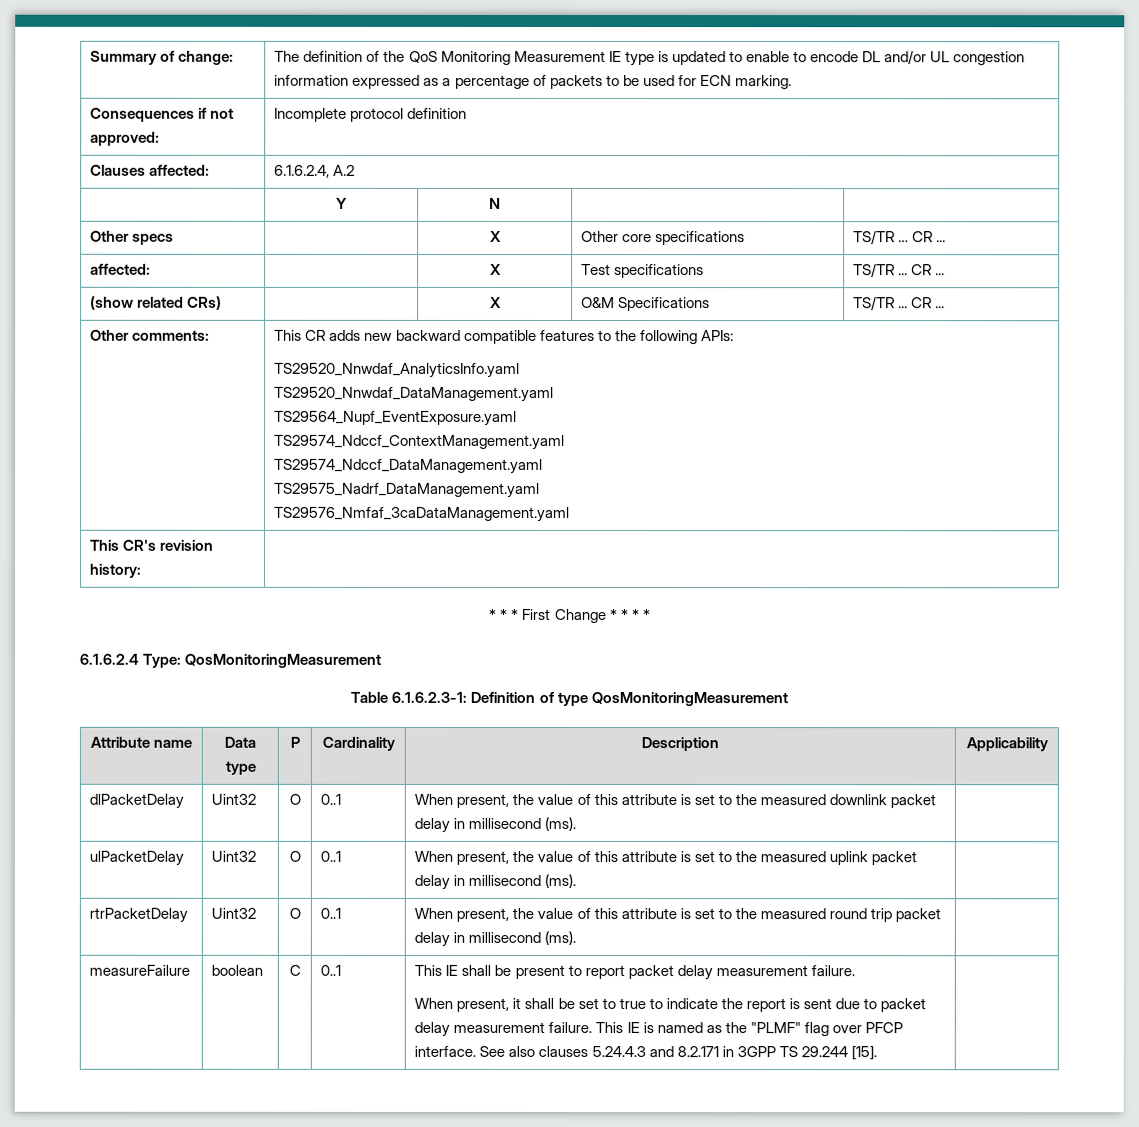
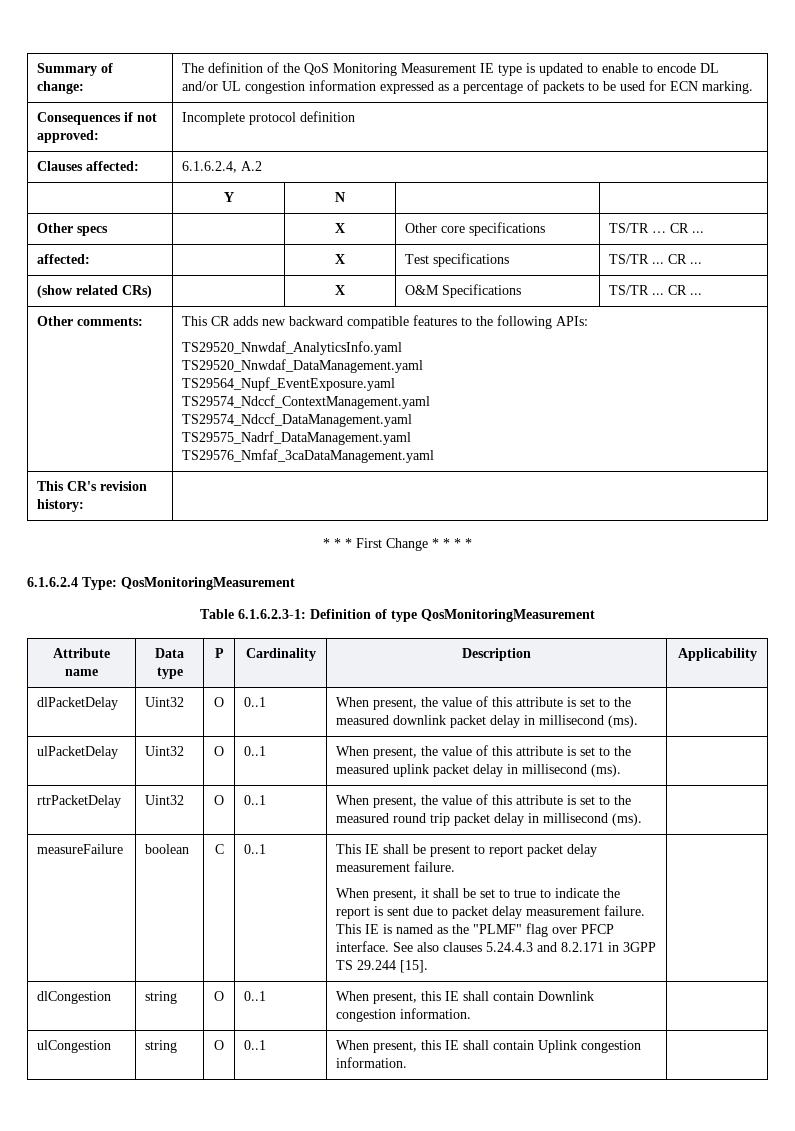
+ dlCongestion | string | O | 0..1 | When present, this IE shall contain Downlink congestion information. |
+ ulCongestion | string | O | 0..1 | When present, this IE shall contain Uplink congestion information. |

